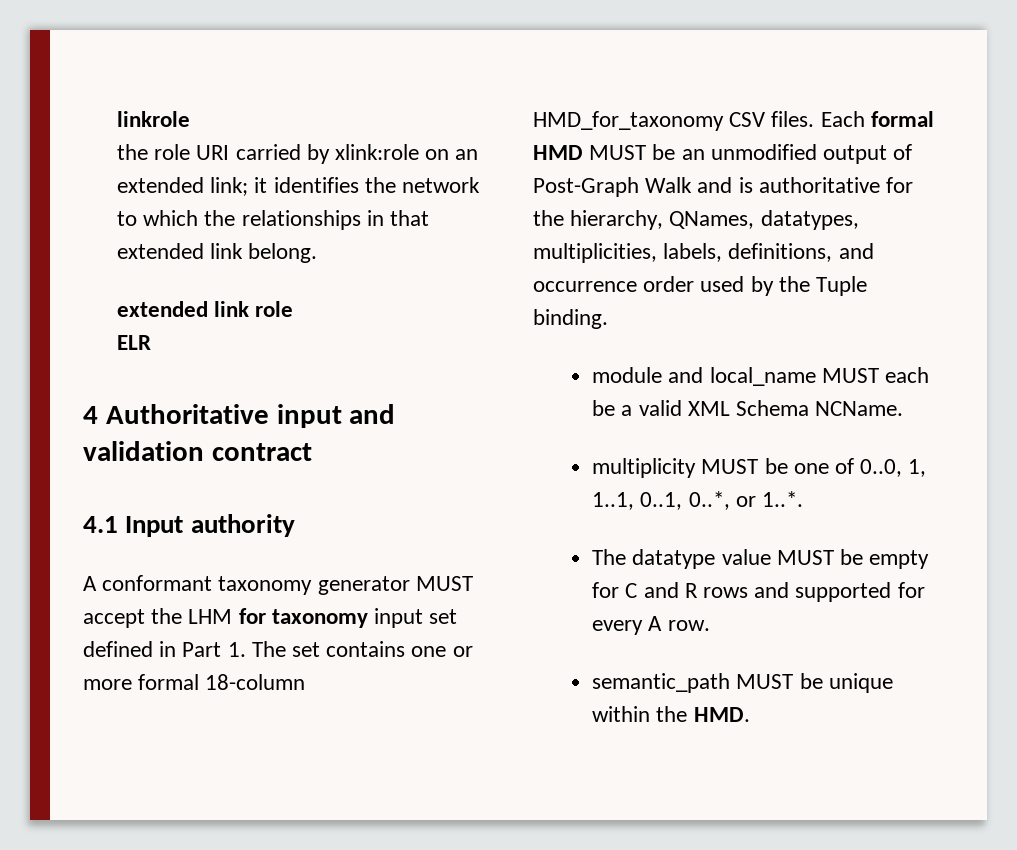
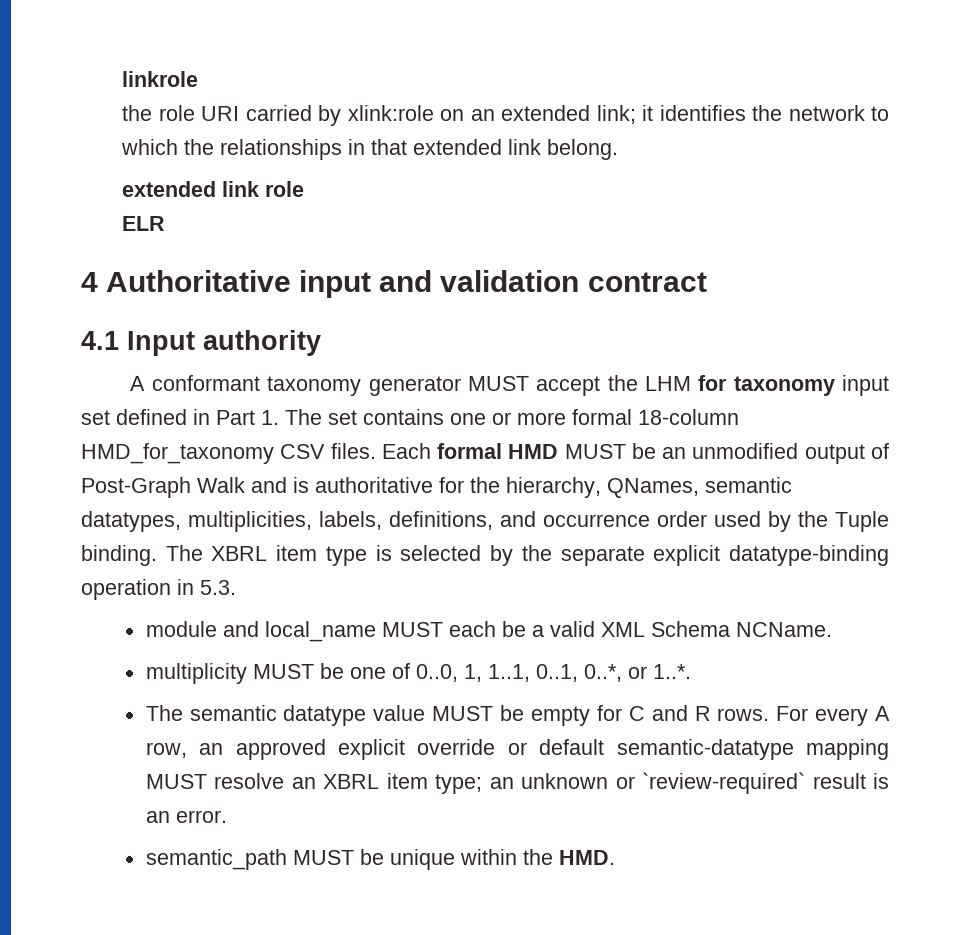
- Each formal HMD MUST be an unmodified output of Post-Graph Walk and is authoritative for the hierarchy, QNames, datatypes, multiplicities, labels, definitions, and occurrence order used by the Tuple binding.
+ Each formal HMD MUST be an unmodified output of Post-Graph Walk and is authoritative for the hierarchy, QNames, semantic datatypes, multiplicities, labels, definitions, and occurrence order used by the Tuple binding. The XBRL item type is selected by the separate explicit datatype-binding operation in 5.3.
- The datatype value MUST be empty for C and R rows and supported for every A row.
+ The semantic datatype value MUST be empty for C and R rows. For every A row, an approved explicit override or default semantic-datatype mapping MUST resolve an XBRL item type; an unknown or `review-required` result is an error.

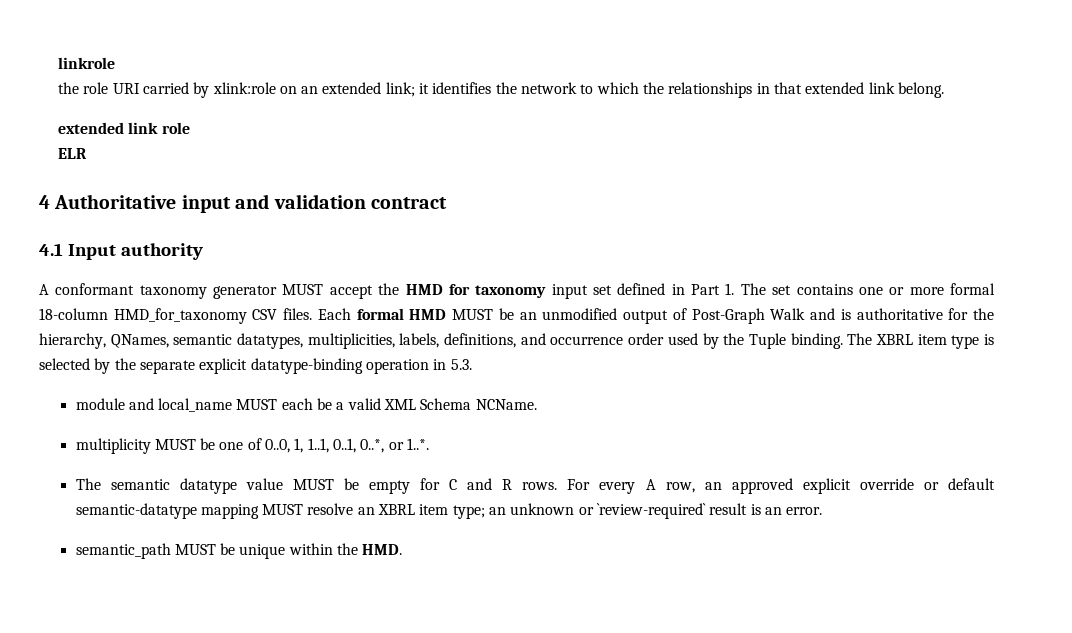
- A conformant taxonomy generator MUST accept the LHM for taxonomy input set defined in Part 1. The set contains one or more formal 18-column HMD_for_taxonomy CSV files.
+ A conformant taxonomy generator MUST accept the HMD for taxonomy input set defined in Part 1. The set contains one or more formal 18-column HMD_for_taxonomy CSV files.

